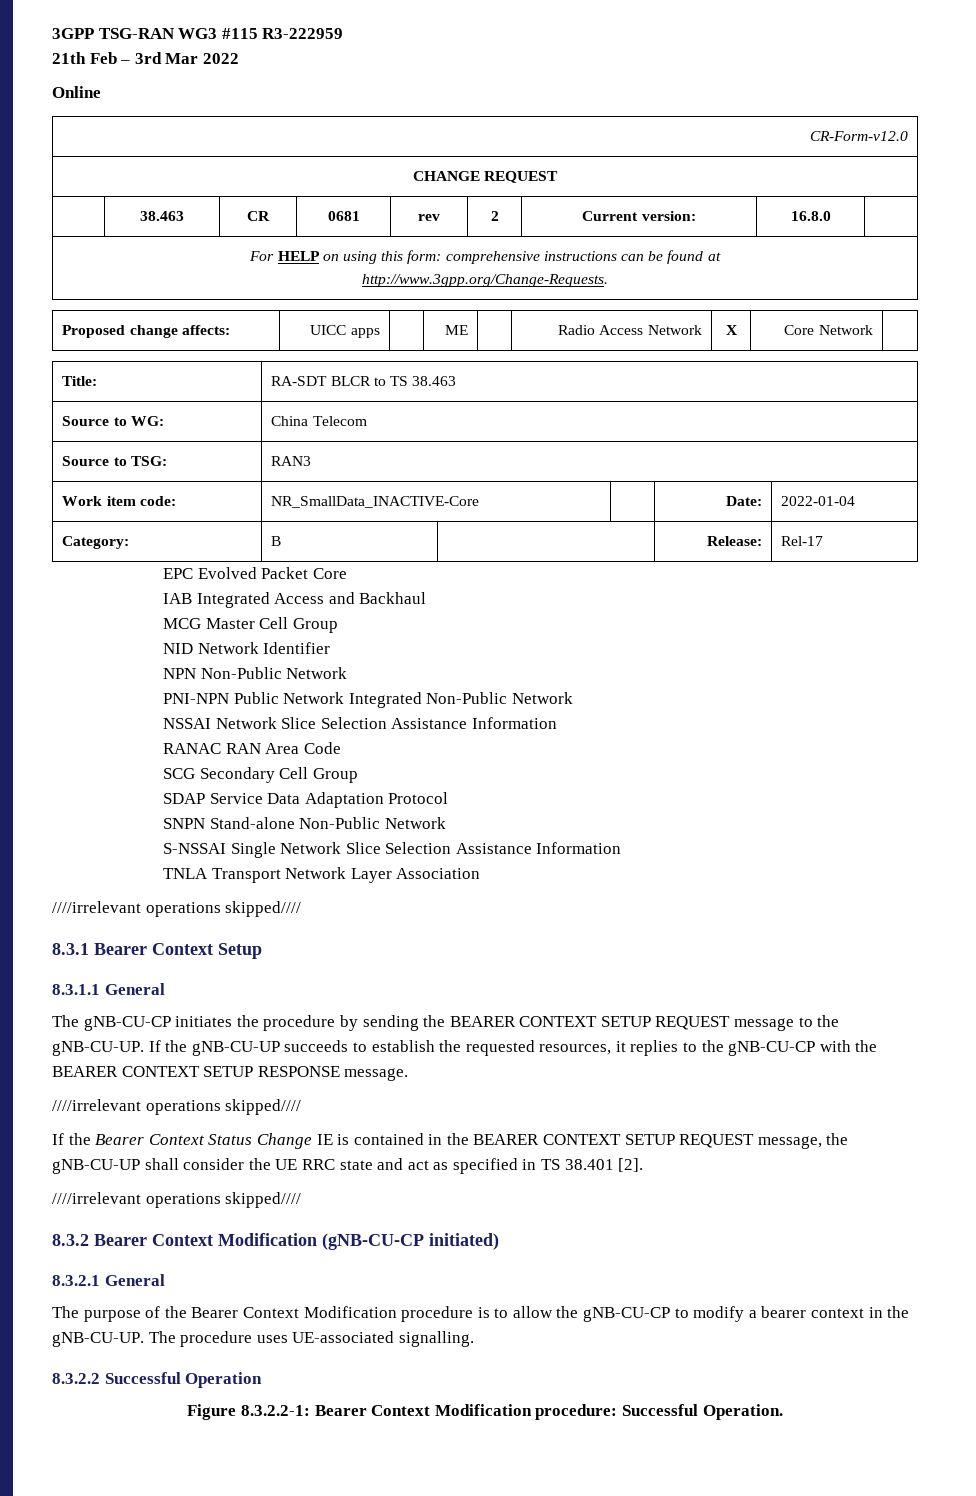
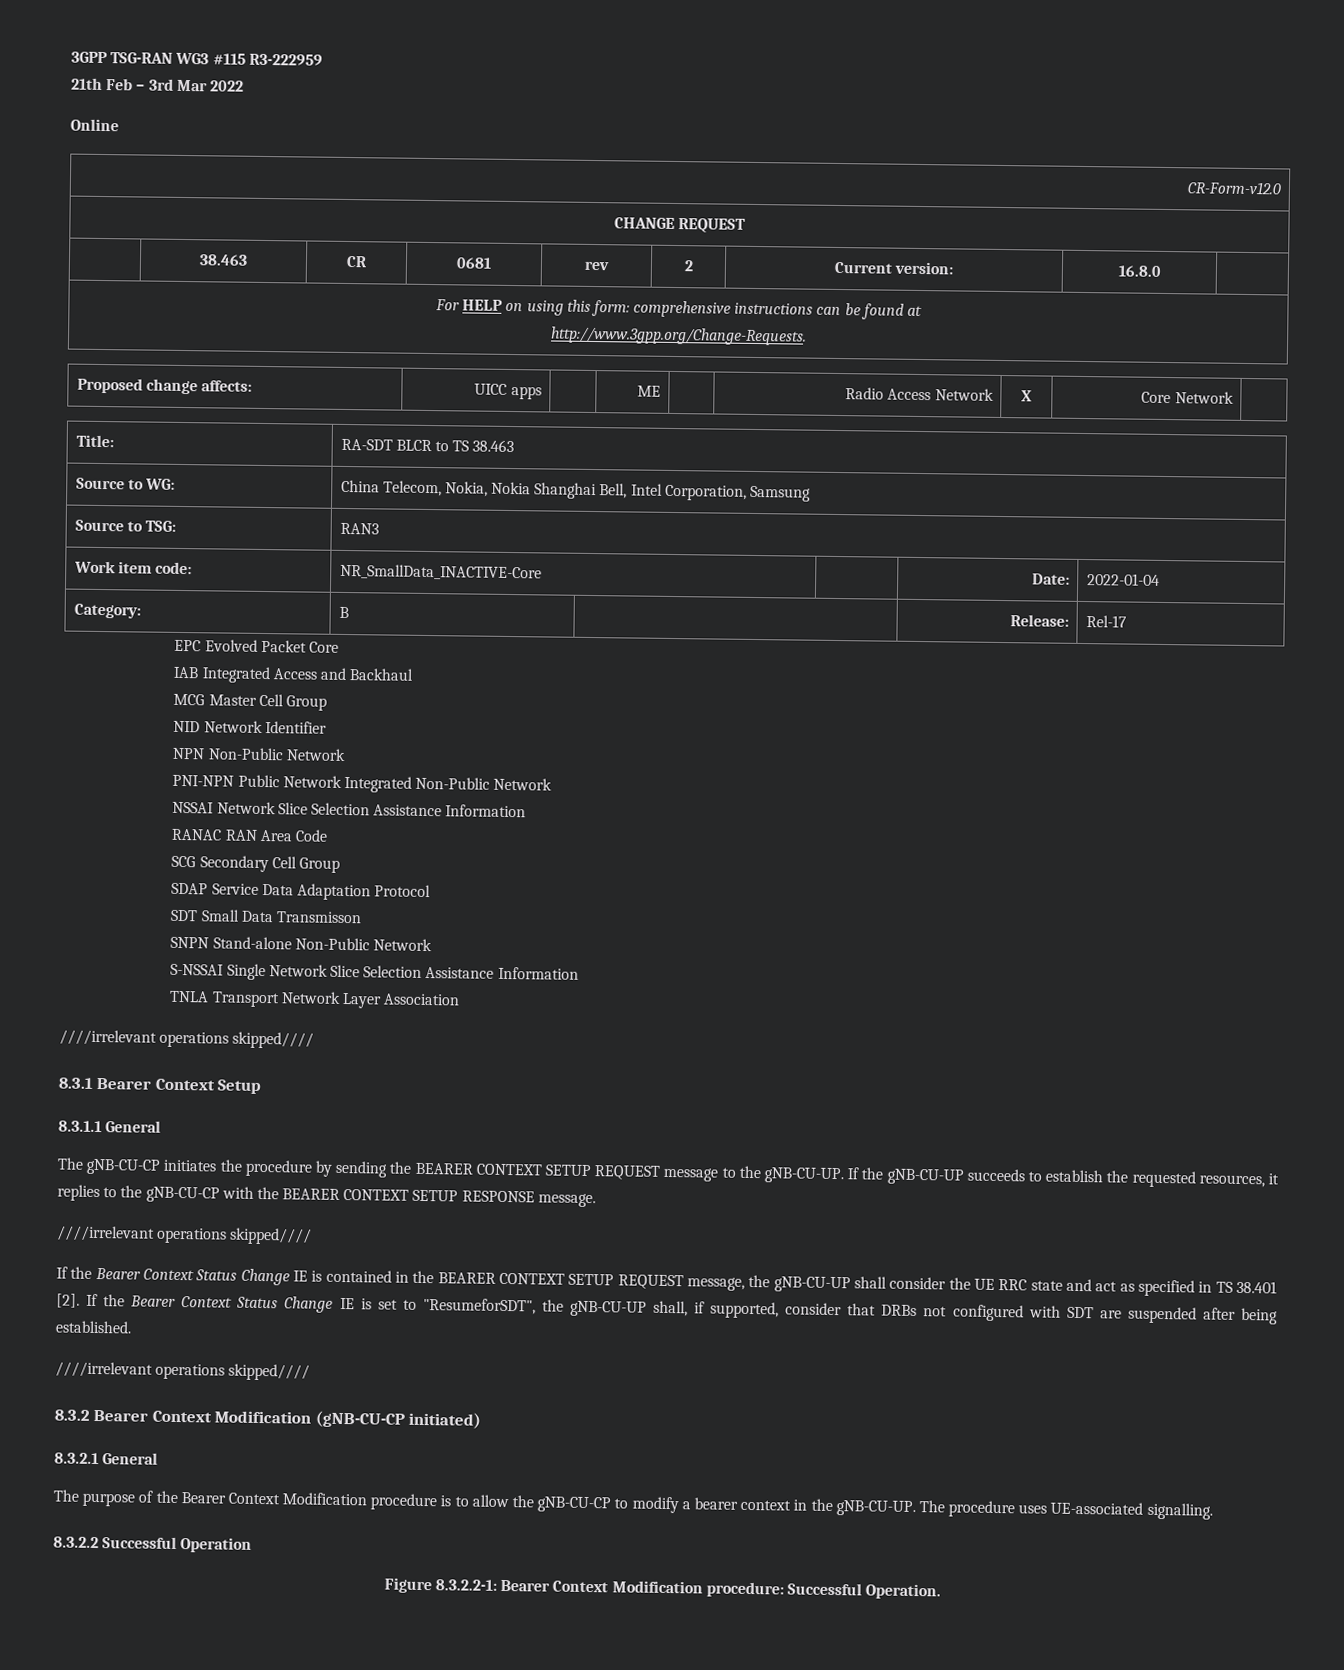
- Source to WG: | China Telecom
+ Source to WG: | China Telecom, Nokia, Nokia Shanghai Bell, Intel Corporation, Samsung
+ SDT Small Data Transmisson
+ If the Bearer Context Status Change IE is set to "ResumeforSDT", the gNB-CU-UP shall, if supported, consider that DRBs not configured with SDT are suspended after being established.

